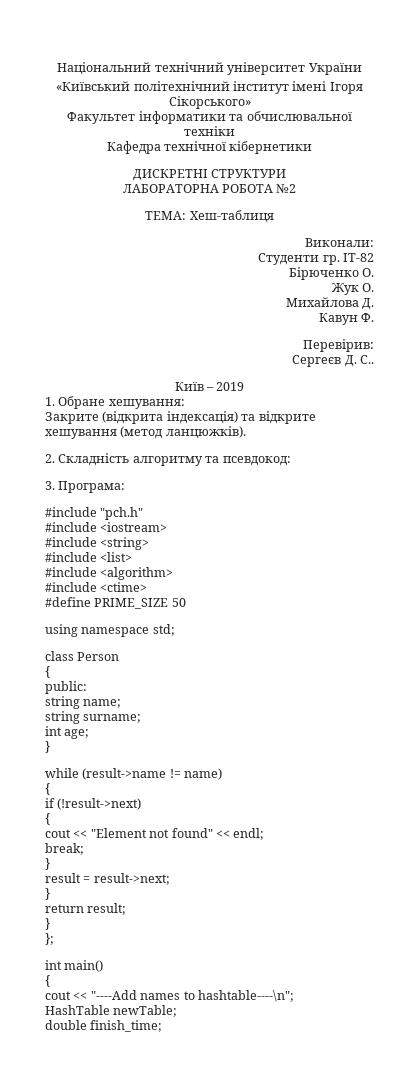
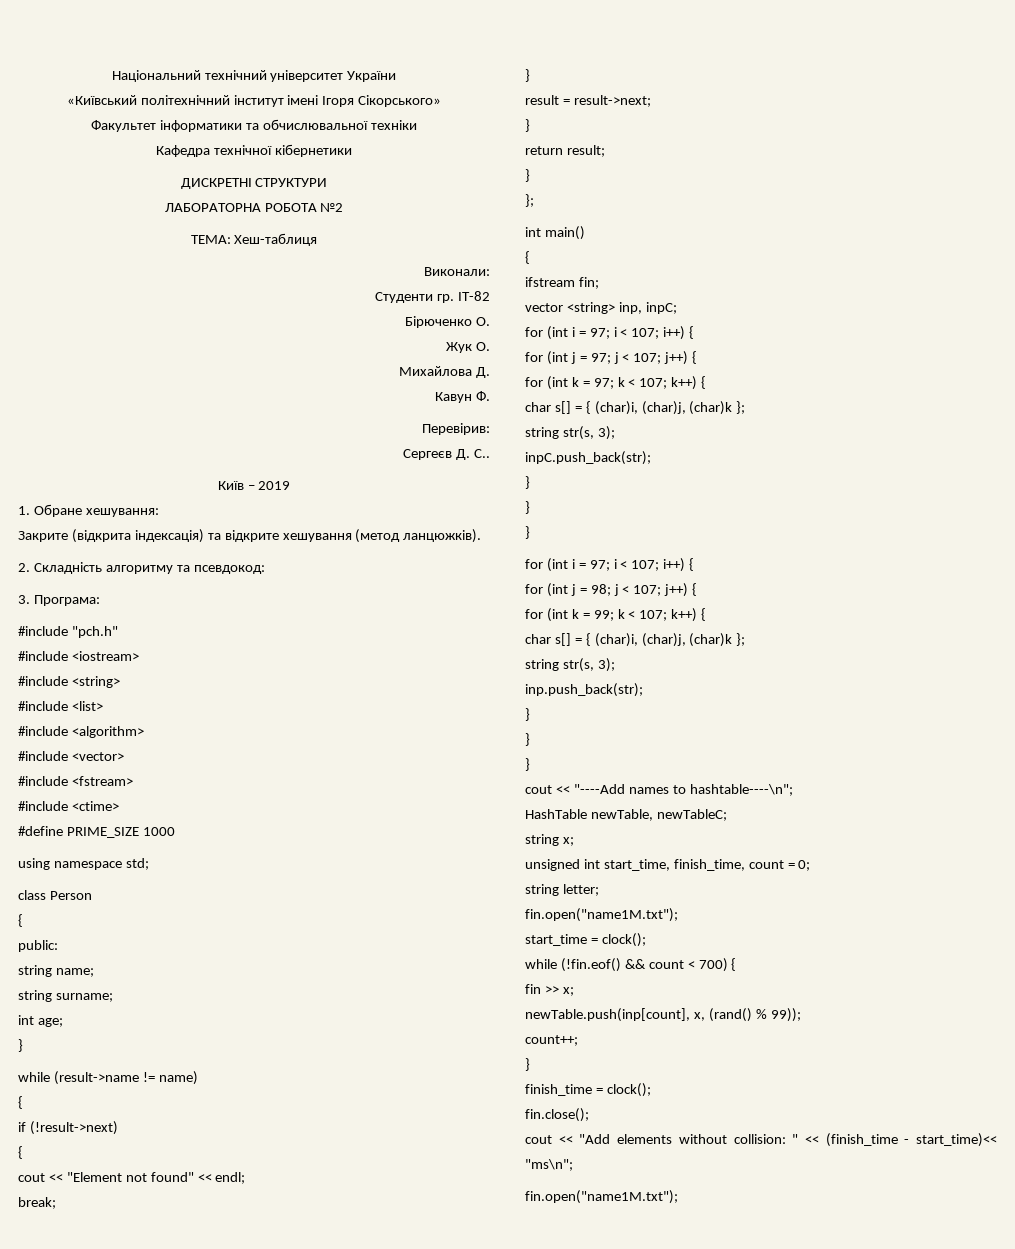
+ #include <vector>
+ #include <fstream>
- #define PRIME_SIZE 50
+ #define PRIME_SIZE 1000
+ ifstream fin;
+ vector <string> inp, inpC;
+ for (int i = 97; i < 107; i++) {
+ for (int j = 97; j < 107; j++) {
+ for (int k = 97; k < 107; k++) {
+ char s[] = { (char)i, (char)j, (char)k };
+ string str(s, 3);
+ inpC.push_back(str);
+ }
+ }
+ }
+ for (int i = 97; i < 107; i++) {
+ for (int j = 98; j < 107; j++) {
+ for (int k = 99; k < 107; k++) {
+ char s[] = { (char)i, (char)j, (char)k };
+ string str(s, 3);
+ inp.push_back(str);
+ }
+ }
+ }
- HashTable newTable;
- double finish_time;
+ HashTable newTable, newTableC;
+ string x;
+ unsigned int start_time, finish_time, count = 0;
+ string letter;
+ fin.open("name1M.txt");
+ start_time = clock();
+ while (!fin.eof() && count < 700) {
+ fin >> x;
+ newTable.push(inp[count], x, (rand() % 99));
+ count++;
+ }
+ finish_time = clock();
+ fin.close();
+ cout << "Add elements without collision: " << (finish_time - start_time)<< "ms\n";
+ fin.open("name1M.txt");

